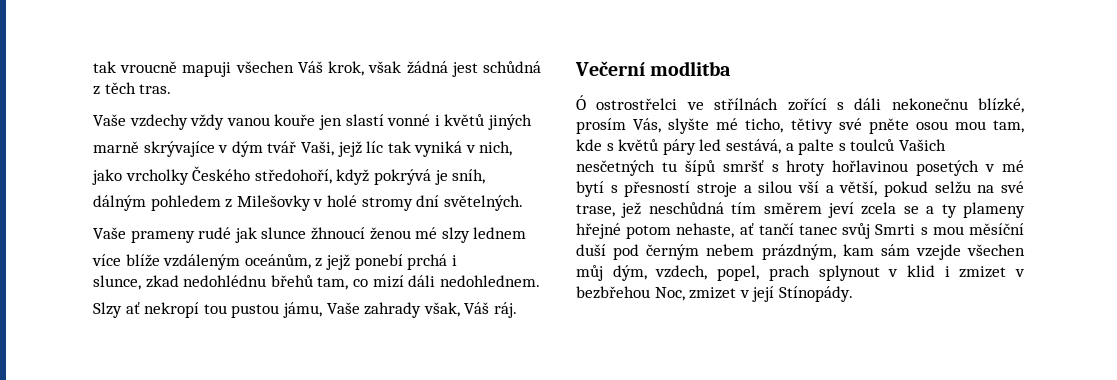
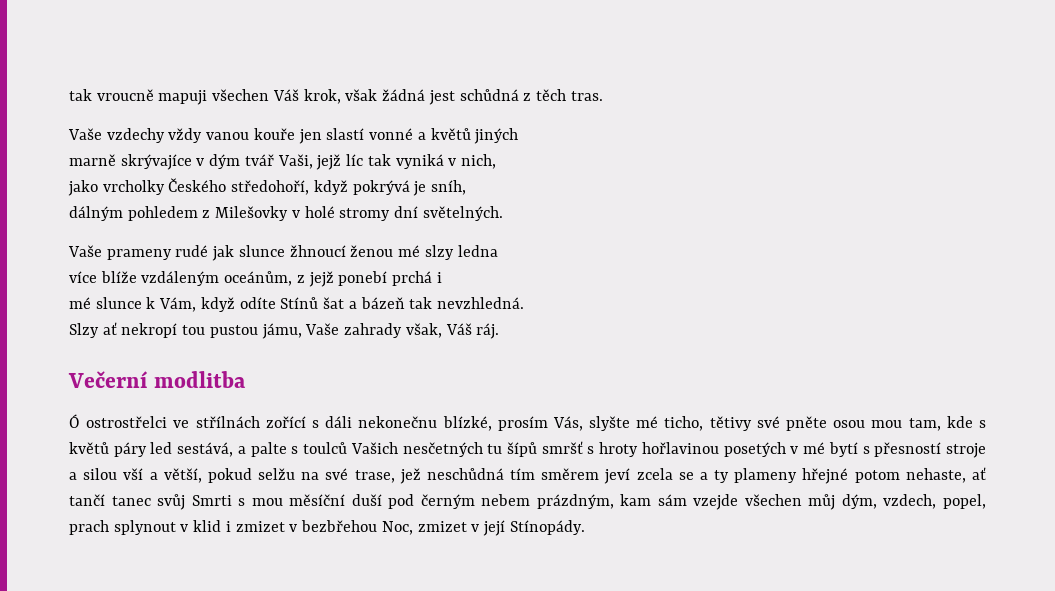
- Vaše vzdechy vždy vanou kouře jen slastí vonné i květů jiných
+ Vaše vzdechy vždy vanou kouře jen slastí vonné a květů jiných
- Vaše prameny rudé jak slunce žhnoucí ženou mé slzy lednem
+ Vaše prameny rudé jak slunce žhnoucí ženou mé slzy ledna
- slunce, zkad nedohlédnu břehů tam, co mizí dáli nedohlednem.
+ mé slunce k Vám, když odíte Stínů šat a bázeň tak nevzhledná.

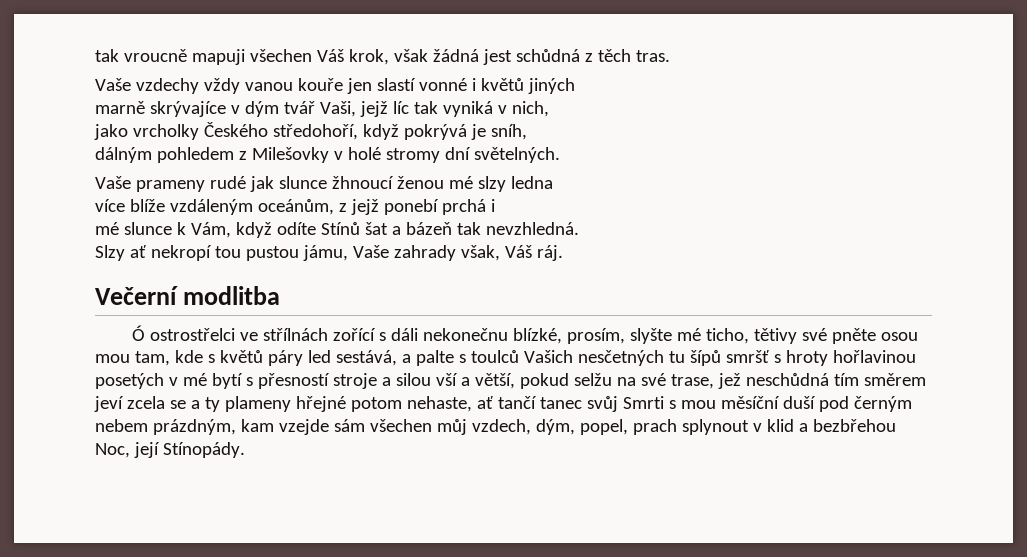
- Vaše vzdechy vždy vanou kouře jen slastí vonné a květů jiných
+ Vaše vzdechy vždy vanou kouře jen slastí vonné i květů jiných
- Ó ostrostřelci ve střílnách zořící s dáli nekonečnu blízké, prosím Vás, slyšte mé ticho, tětivy své pněte osou mou tam, kde s květů páry led sestává, a palte s toulců Vašich nesčetných tu šípů smršť s hroty hořlavinou posetých v mé bytí s přesností stroje a silou vší a větší, pokud selžu na své trase, jež neschůdná tím směrem jeví zcela se a ty plameny hřejné potom nehaste, ať tančí tanec svůj Smrti s mou měsíční duší pod černým nebem prázdným, kam sám vzejde všechen můj dým, vzdech, popel, prach splynout v klid i zmizet v bezbřehou Noc, zmizet v její Stínopády.
+ Ó ostrostřelci ve střílnách zořící s dáli nekonečnu blízké, prosím, slyšte mé ticho, tětivy své pněte osou mou tam, kde s květů páry led sestává, a palte s toulců Vašich nesčetných tu šípů smršť s hroty hořlavinou posetých v mé bytí s přesností stroje a silou vší a větší, pokud selžu na své trase, jež neschůdná tím směrem jeví zcela se a ty plameny hřejné potom nehaste, ať tančí tanec svůj Smrti s mou měsíční duší pod černým nebem prázdným, kam vzejde sám všechen můj vzdech, dým, popel, prach splynout v klid a bezbřehou Noc, její Stínopády.

